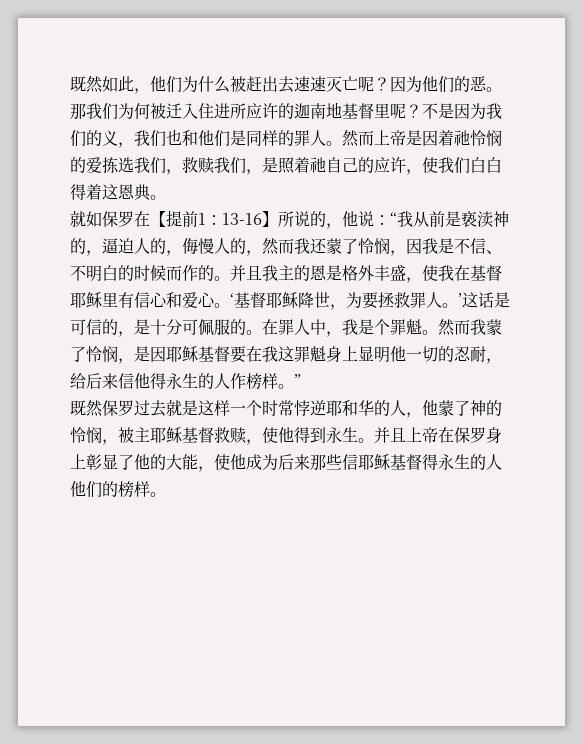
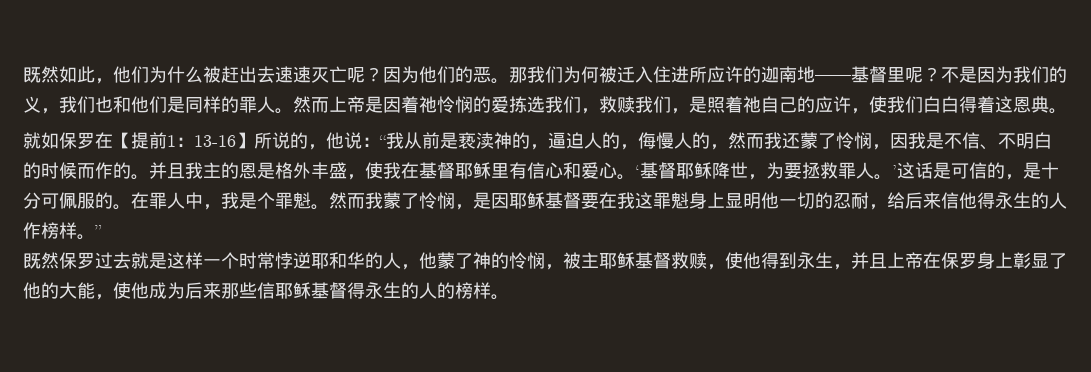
- 那我们为何被迁入住进所应许的迦南地基督里呢？
+ 那我们为何被迁入住进所应许的迦南地——基督里呢？
- 既然保罗过去就是这样一个时常悖逆耶和华的人，他蒙了神的怜悯，被主耶稣基督救赎，使他得到永生。并且上帝在保罗身上彰显了他的大能，使他成为后来那些信耶稣基督得永生的人他们的榜样。
+ 既然保罗过去就是这样一个时常悖逆耶和华的人，他蒙了神的怜悯，被主耶稣基督救赎，使他得到永生，并且上帝在保罗身上彰显了他的大能，使他成为后来那些信耶稣基督得永生的人的榜样。

